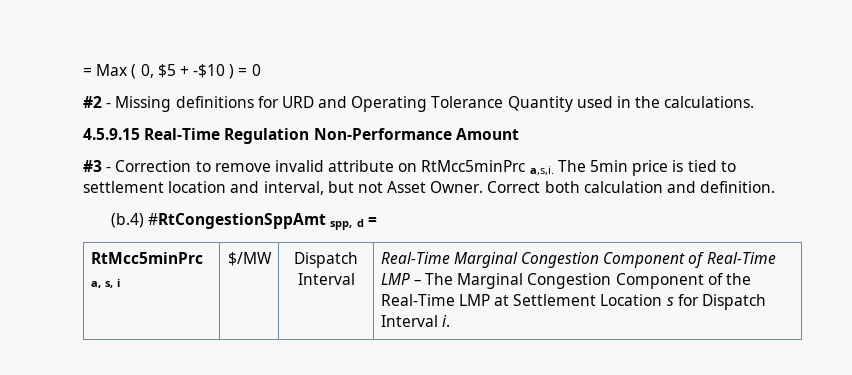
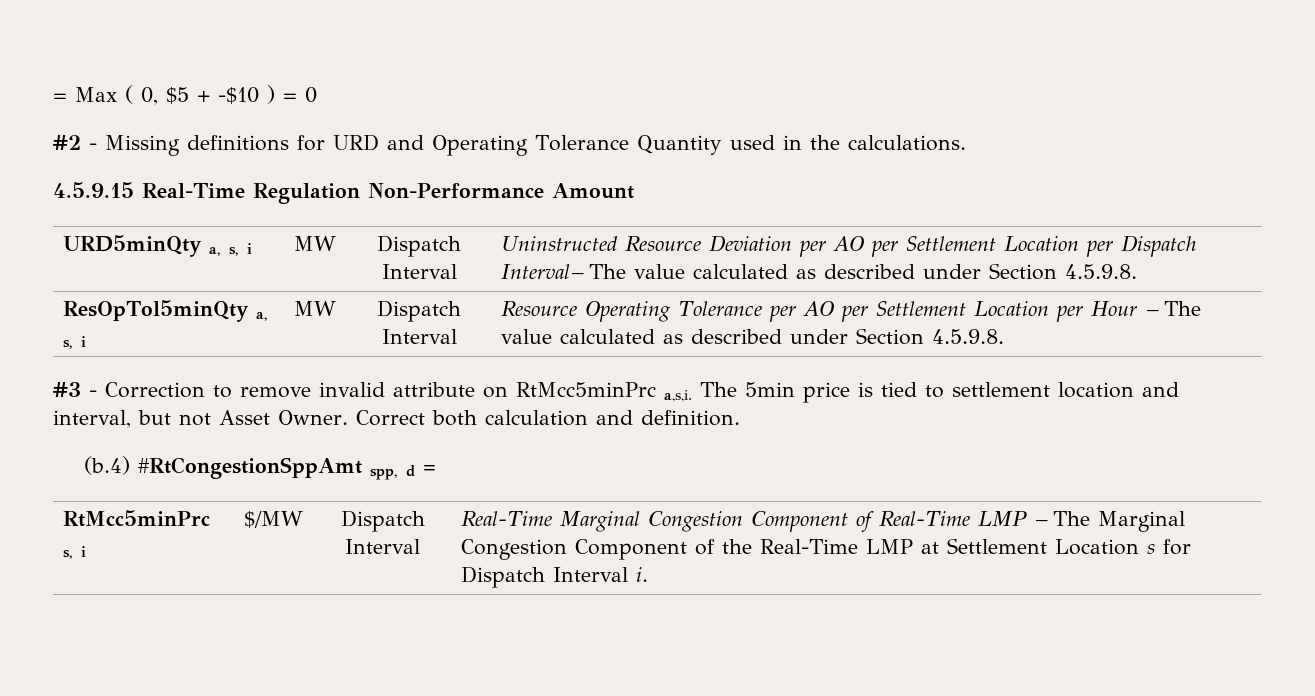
+ URD5minQty a, s, i | MW | Dispatch Interval | Uninstructed Resource Deviation per AO per Settlement Location per Dispatch Interval– The value calculated as described under Section 4.5.9.8.
+ ResOpTol5minQty a, s, i | MW | Dispatch Interval | Resource Operating Tolerance per AO per Settlement Location per Hour – The value calculated as described under Section 4.5.9.8.
- RtMcc5minPrc a, s, i | $/MW | Dispatch Interval | Real-Time Marginal Congestion Component of Real-Time LMP – The Marginal Congestion Component of the Real-Time LMP at Settlement Location s for Dispatch Interval i.
+ RtMcc5minPrc s, i | $/MW | Dispatch Interval | Real-Time Marginal Congestion Component of Real-Time LMP – The Marginal Congestion Component of the Real-Time LMP at Settlement Location s for Dispatch Interval i.

